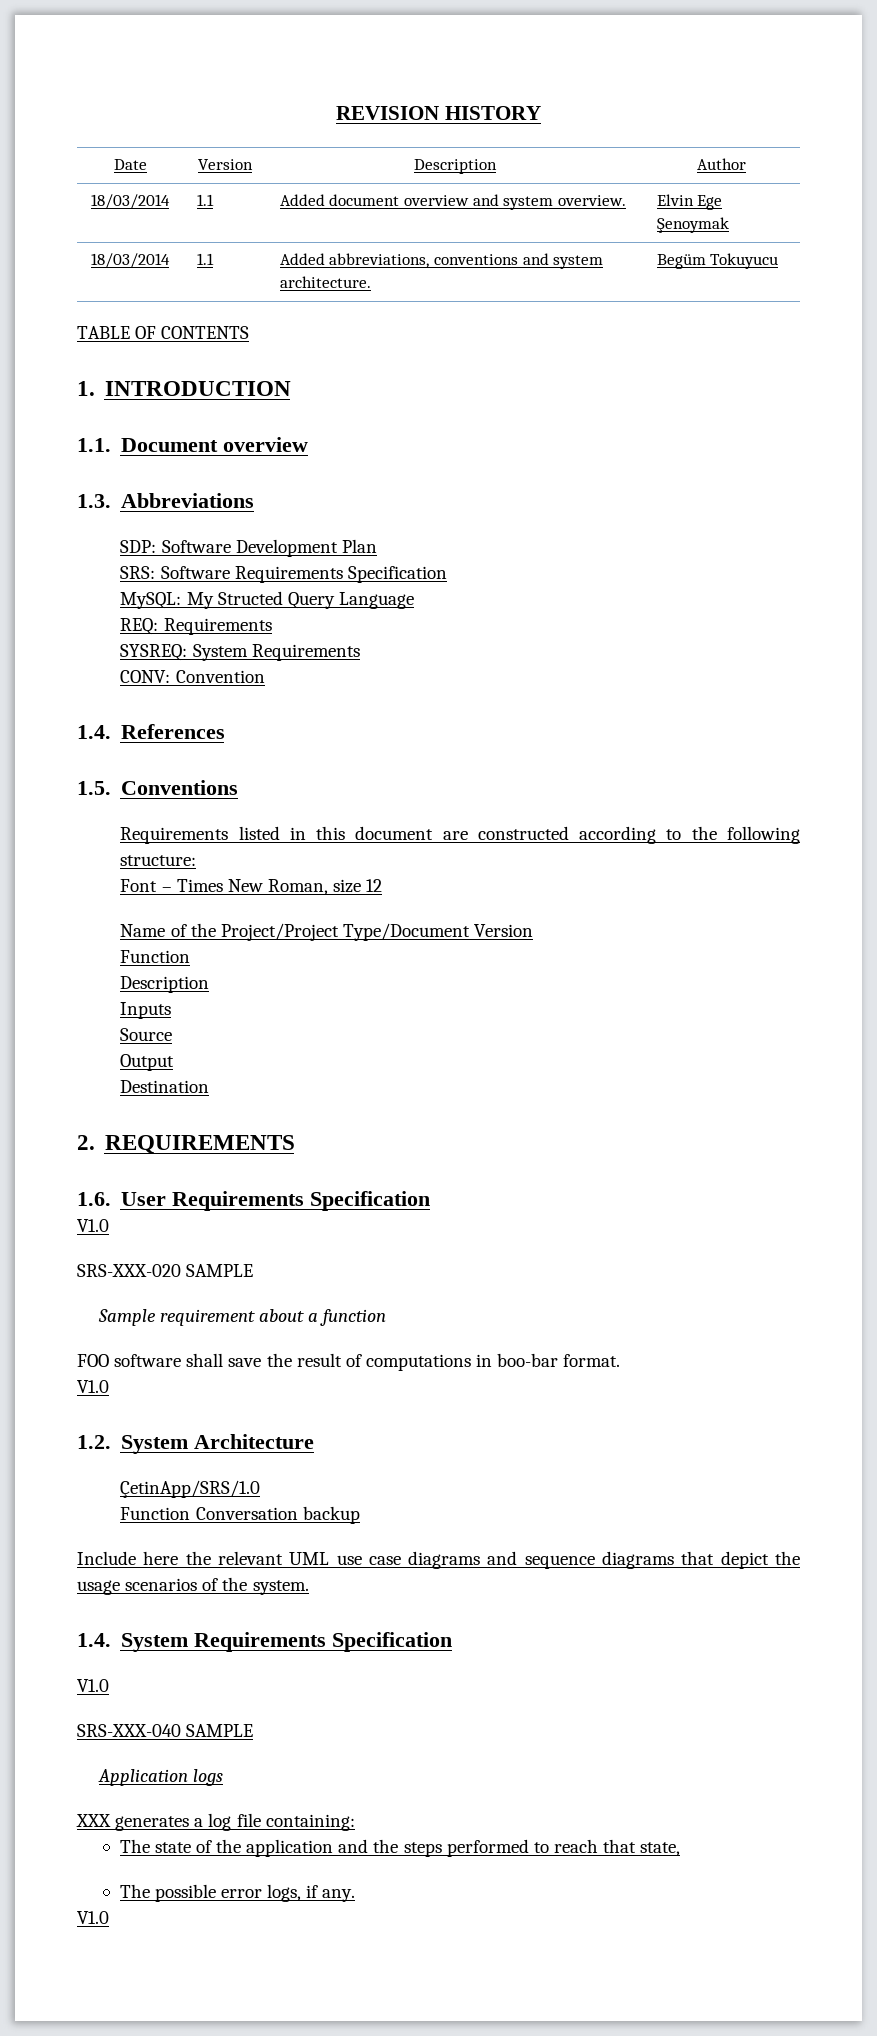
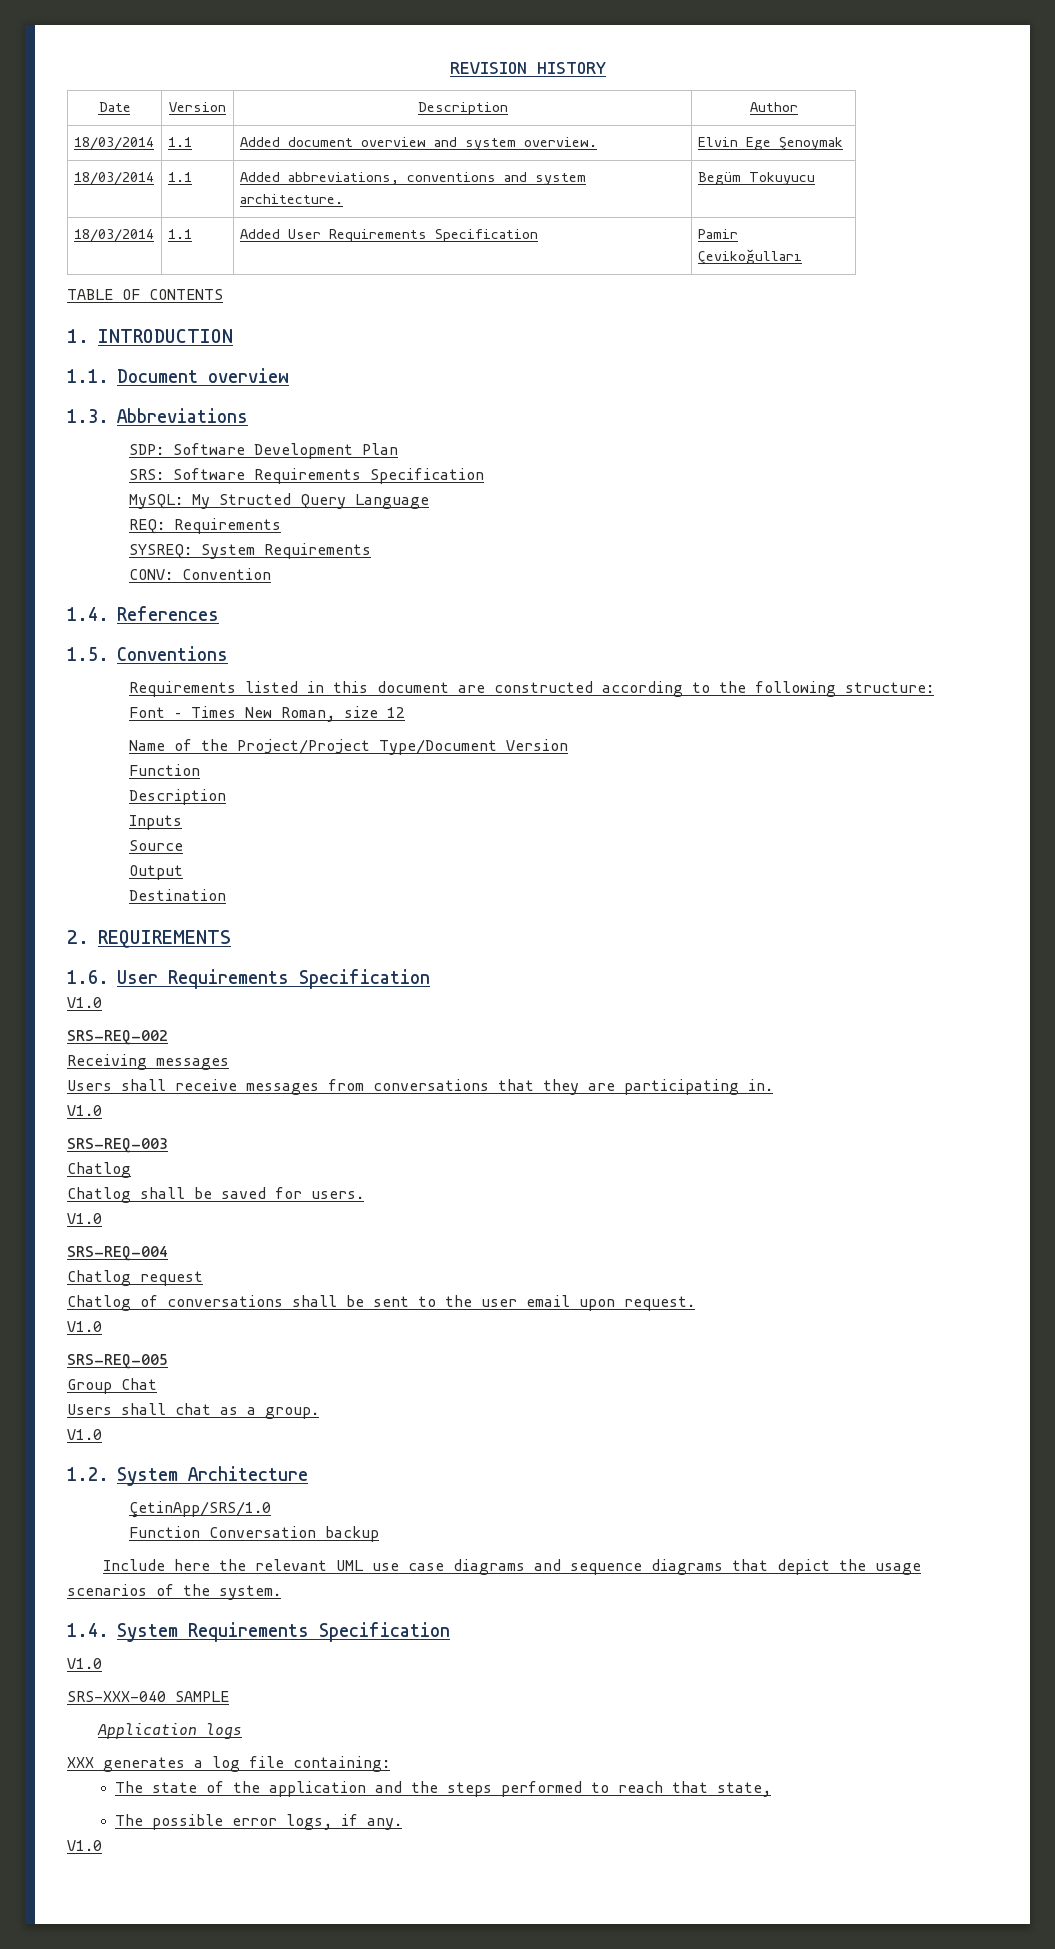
+ 18/03/2014 | 1.1 | Added User Requirements Specification | Pamir Çevikoğulları
- SRS-XXX-020 SAMPLE
- Sample requirement about a function
- FOO software shall save the result of computations in boo-bar format.
+ SRS-REQ-002
+ Receiving messages
+ Users shall receive messages from conversations that they are participating in.
+ V1.0
+ SRS-REQ-003
+ Chatlog
+ Chatlog shall be saved for users.
+ V1.0
+ SRS-REQ-004
+ Chatlog request
+ Chatlog of conversations shall be sent to the user email upon request.
+ V1.0
+ SRS-REQ-005
+ Group Chat
+ Users shall chat as a group.

